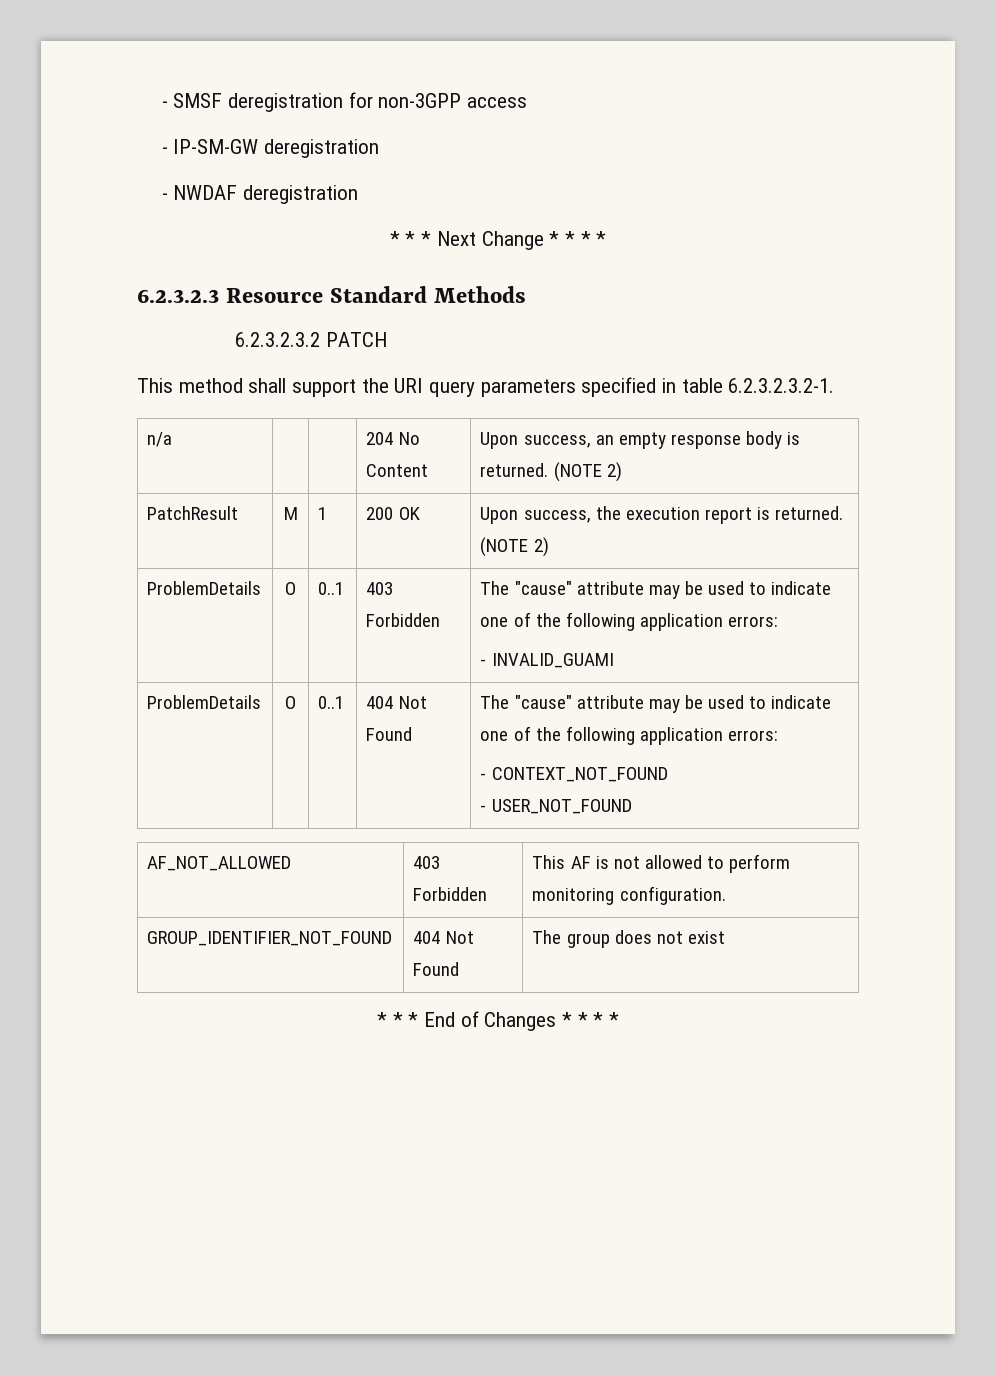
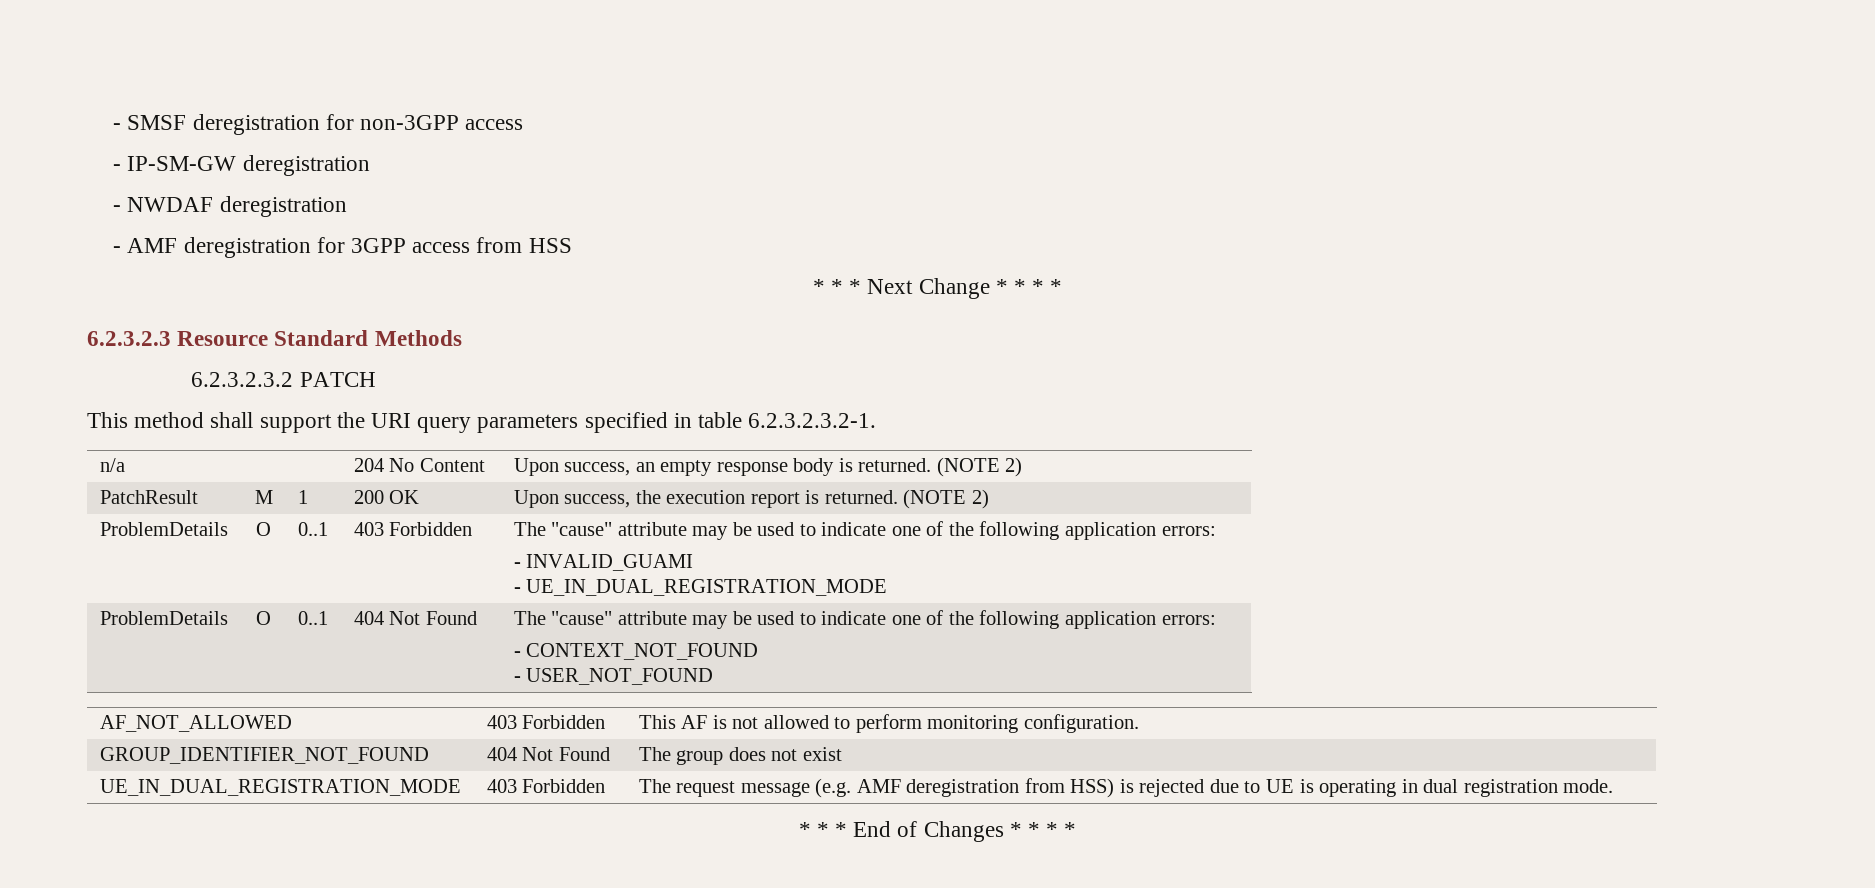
+ - AMF deregistration for 3GPP access from HSS
  ProblemDetails | O | 0..1 | 403 Forbidden | The "cause" attribute may be used to indicate one of the following application errors:
  - INVALID_GUAMI
+ - UE_IN_DUAL_REGISTRATION_MODE
+ UE_IN_DUAL_REGISTRATION_MODE | 403 Forbidden | The request message (e.g. AMF deregistration from HSS) is rejected due to UE is operating in dual registration mode.

